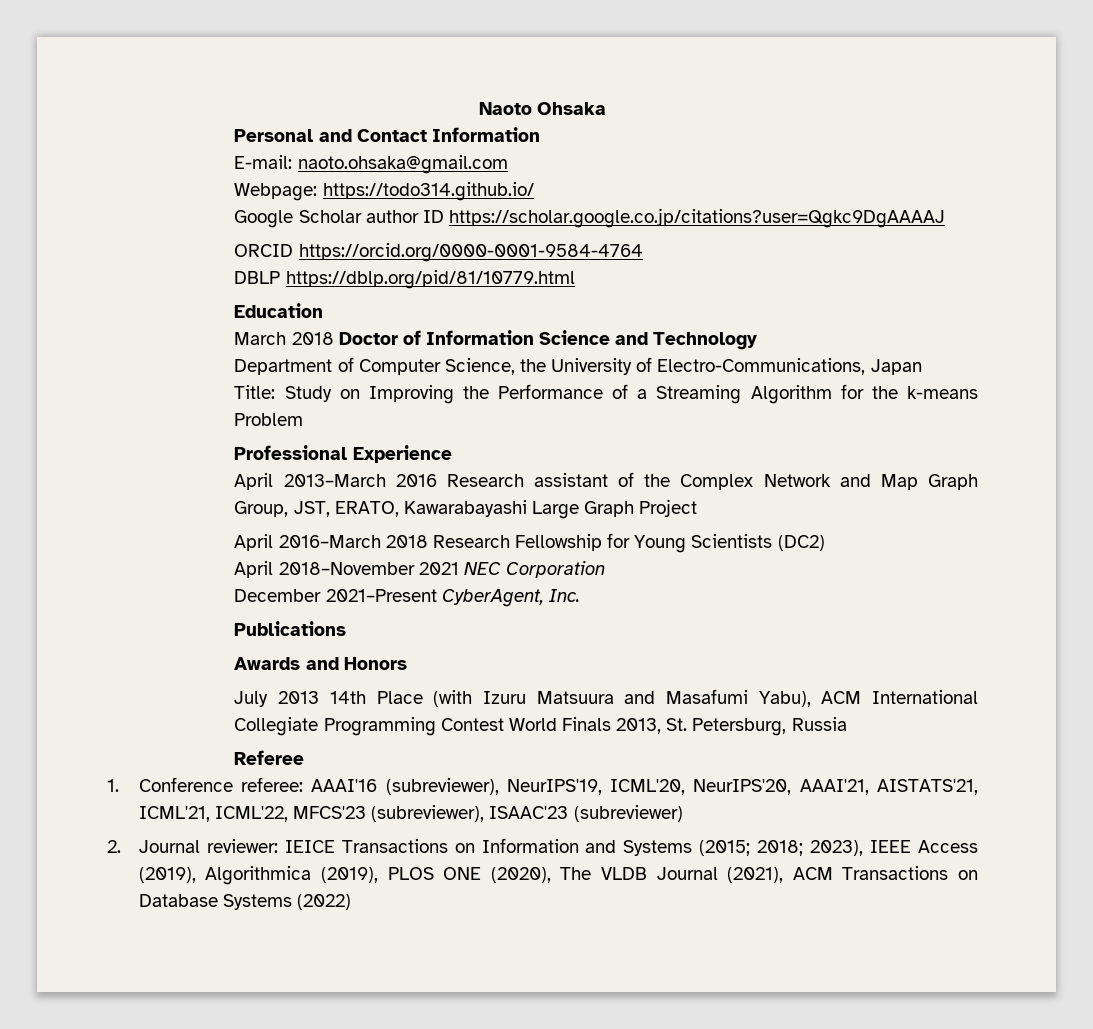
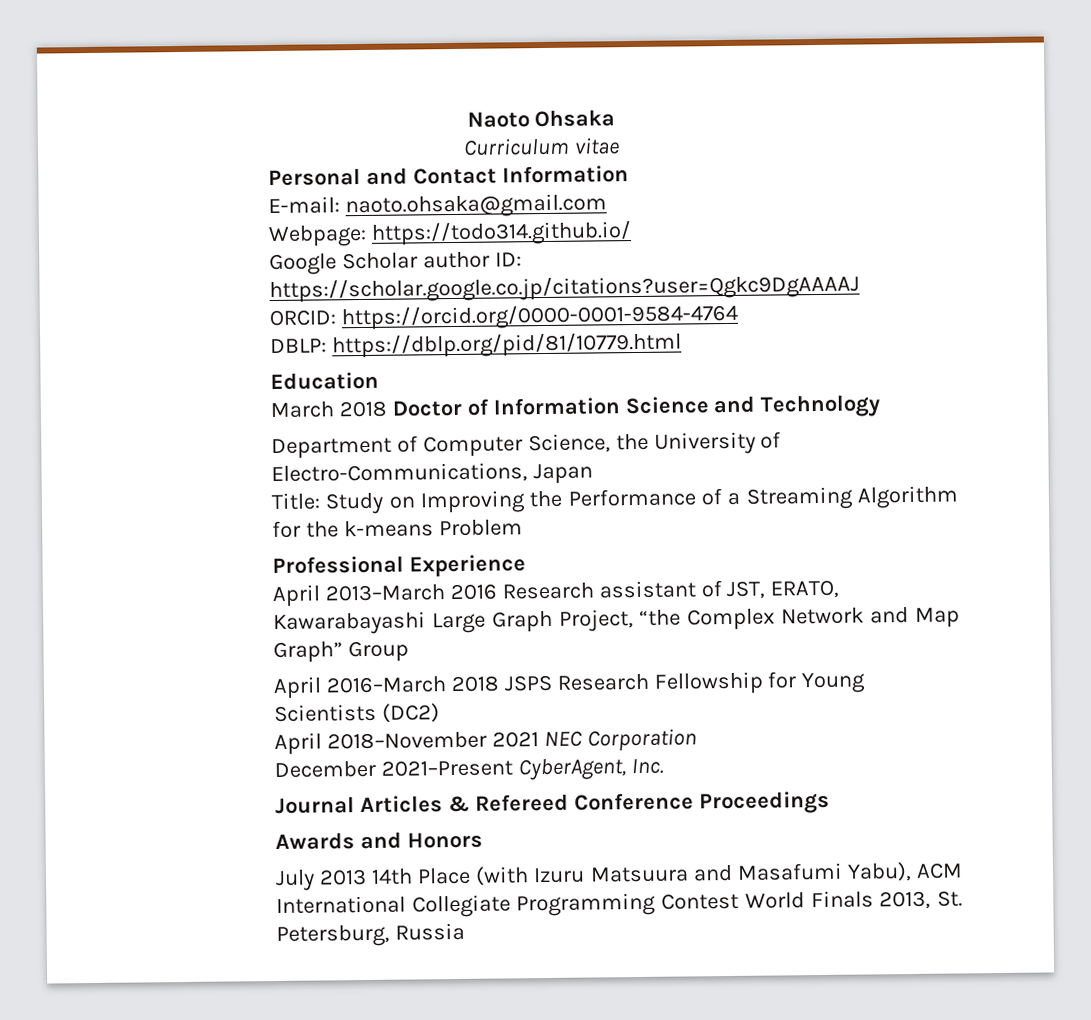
+ Curriculum vitae
- Google Scholar author ID https://scholar.google.co.jp/citations?user=Qgkc9DgAAAAJ
+ Google Scholar author ID: https://scholar.google.co.jp/citations?user=Qgkc9DgAAAAJ
- ORCID https://orcid.org/0000-0001-9584-4764
+ ORCID: https://orcid.org/0000-0001-9584-4764
- DBLP https://dblp.org/pid/81/10779.html
+ DBLP: https://dblp.org/pid/81/10779.html
- April 2013–March 2016 Research assistant of the Complex Network and Map Graph Group, JST, ERATO, Kawarabayashi Large Graph Project
+ April 2013–March 2016 Research assistant of JST, ERATO, Kawarabayashi Large Graph Project, “the Complex Network and Map Graph” Group
- April 2016–March 2018 Research Fellowship for Young Scientists (DC2)
+ April 2016–March 2018 JSPS Research Fellowship for Young Scientists (DC2)
- Publications
+ Journal Articles & Refereed Conference Proceedings
- Referee
- 1. Conference referee: AAAI'16 (subreviewer), NeurIPS'19, ICML'20, NeurIPS'20, AAAI'21, AISTATS'21, ICML'21, ICML'22, MFCS'23 (subreviewer), ISAAC'23 (subreviewer)
- 2. Journal reviewer: IEICE Transactions on Information and Systems (2015; 2018; 2023), IEEE Access (2019), Algorithmica (2019), PLOS ONE (2020), The VLDB Journal (2021), ACM Transactions on Database Systems (2022)

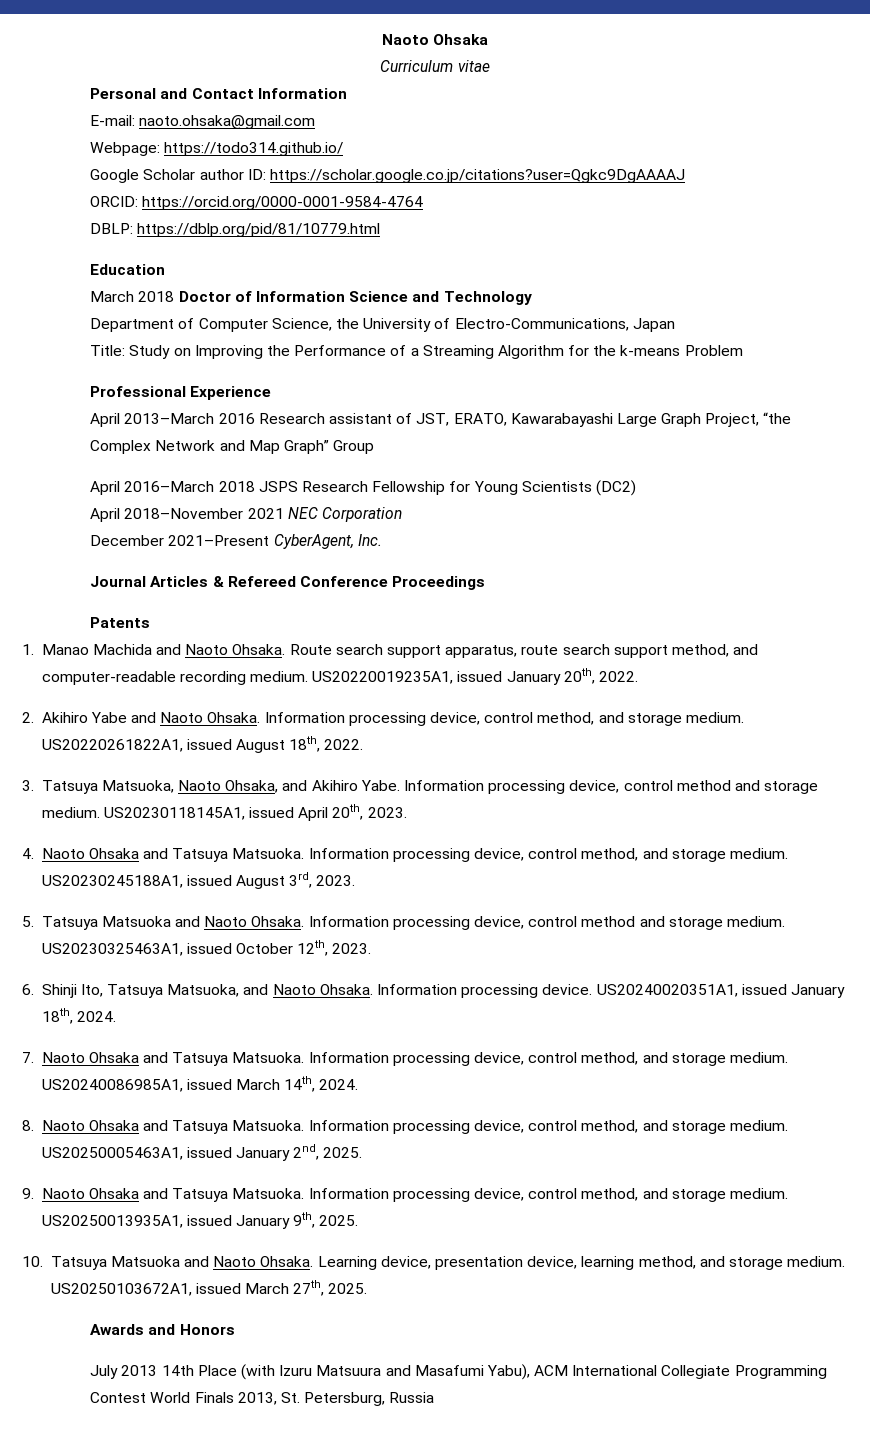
+ Patents
+ 1. Manao Machida and Naoto Ohsaka. Route search support apparatus, route search support method, and computer-readable recording medium. US20220019235A1, issued January 20th, 2022.
+ 2. Akihiro Yabe and Naoto Ohsaka. Information processing device, control method, and storage medium. US20220261822A1, issued August 18th, 2022.
+ 3. Tatsuya Matsuoka, Naoto Ohsaka, and Akihiro Yabe. Information processing device, control method and storage medium. US20230118145A1, issued April 20th, 2023.
+ 4. Naoto Ohsaka and Tatsuya Matsuoka. Information processing device, control method, and storage medium. US20230245188A1, issued August 3rd, 2023.
+ 5. Tatsuya Matsuoka and Naoto Ohsaka. Information processing device, control method and storage medium. US20230325463A1, issued October 12th, 2023.
+ 6. Shinji Ito, Tatsuya Matsuoka, and Naoto Ohsaka. Information processing device. US20240020351A1, issued January 18th, 2024.
+ 7. Naoto Ohsaka and Tatsuya Matsuoka. Information processing device, control method, and storage medium. US20240086985A1, issued March 14th, 2024.
+ 8. Naoto Ohsaka and Tatsuya Matsuoka. Information processing device, control method, and storage medium. US20250005463A1, issued January 2nd, 2025.
+ 9. Naoto Ohsaka and Tatsuya Matsuoka. Information processing device, control method, and storage medium. US20250013935A1, issued January 9th, 2025.
+ 10. Tatsuya Matsuoka and Naoto Ohsaka. Learning device, presentation device, learning method, and storage medium. US20250103672A1, issued March 27th, 2025.

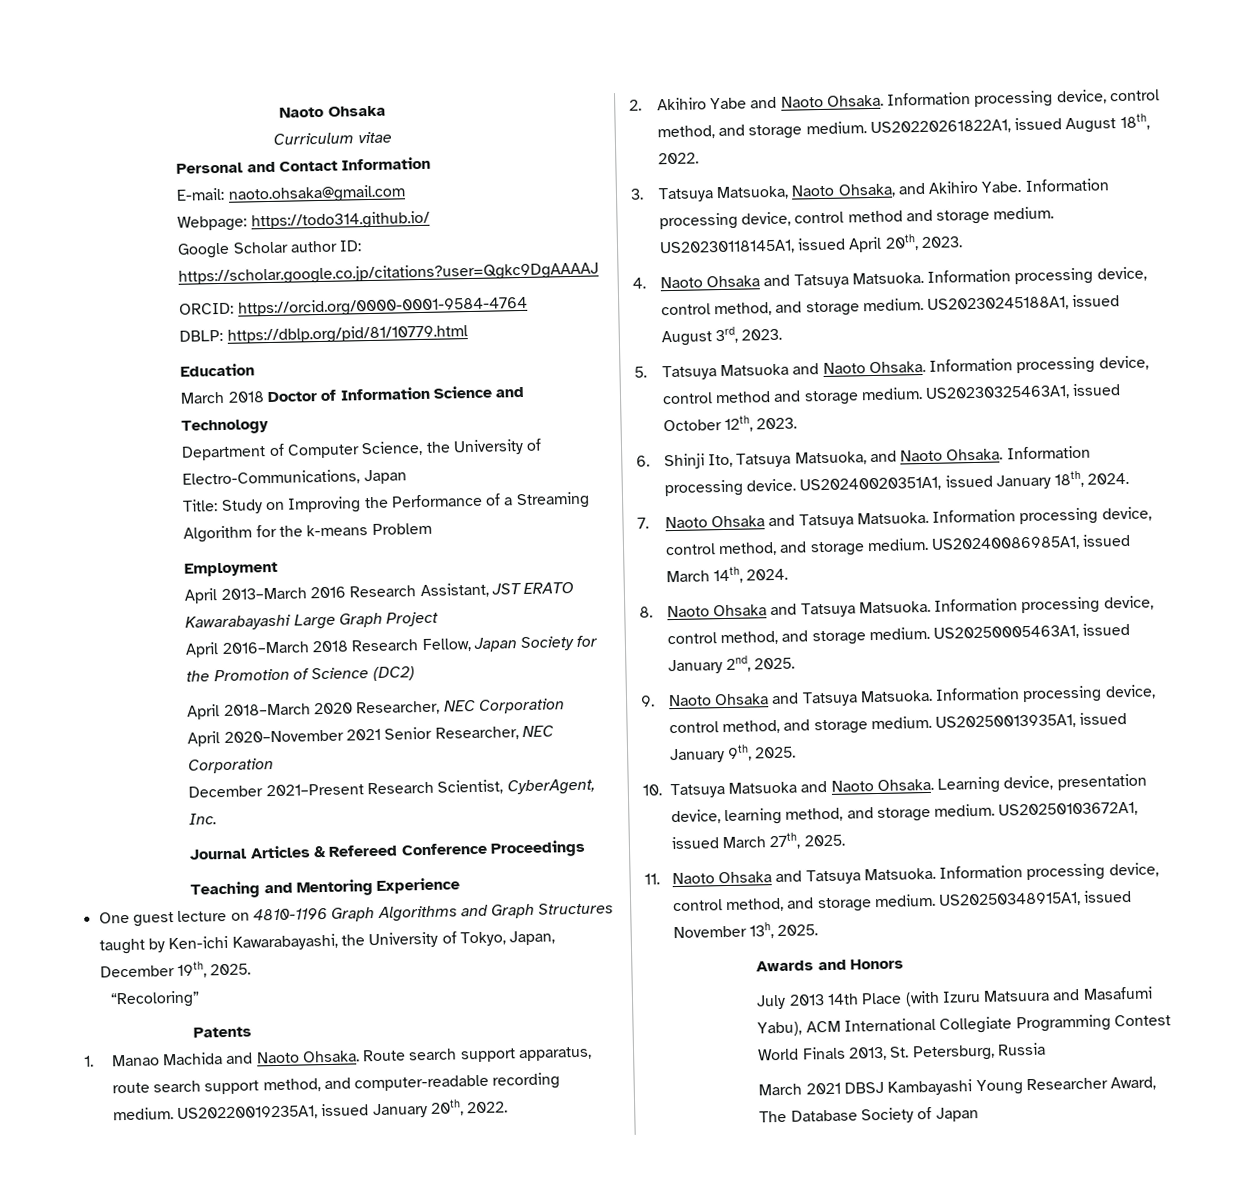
- Professional Experience
+ Employment
- April 2013–March 2016 Research assistant of JST, ERATO, Kawarabayashi Large Graph Project, “the Complex Network and Map Graph” Group
- April 2016–March 2018 JSPS Research Fellowship for Young Scientists (DC2)
- April 2018–November 2021 NEC Corporation
+ April 2013–March 2016 Research Assistant, JST ERATO Kawarabayashi Large Graph Project
+ April 2016–March 2018 Research Fellow, Japan Society for the Promotion of Science (DC2)
+ April 2018–March 2020 Researcher, NEC Corporation
+ April 2020–November 2021 Senior Researcher, NEC Corporation
- December 2021–Present CyberAgent, Inc.
+ December 2021–Present Research Scientist, CyberAgent, Inc.
+ Teaching and Mentoring Experience
+ One guest lecture on 4810-1196 Graph Algorithms and Graph Structures taught by Ken-ichi Kawarabayashi, the University of Tokyo, Japan, December 19th, 2025.
+ “Recoloring”
+ 11. Naoto Ohsaka and Tatsuya Matsuoka. Information processing device, control method, and storage medium. US20250348915A1, issued November 13h, 2025.
+ March 2021 DBSJ Kambayashi Young Researcher Award, The Database Society of Japan

